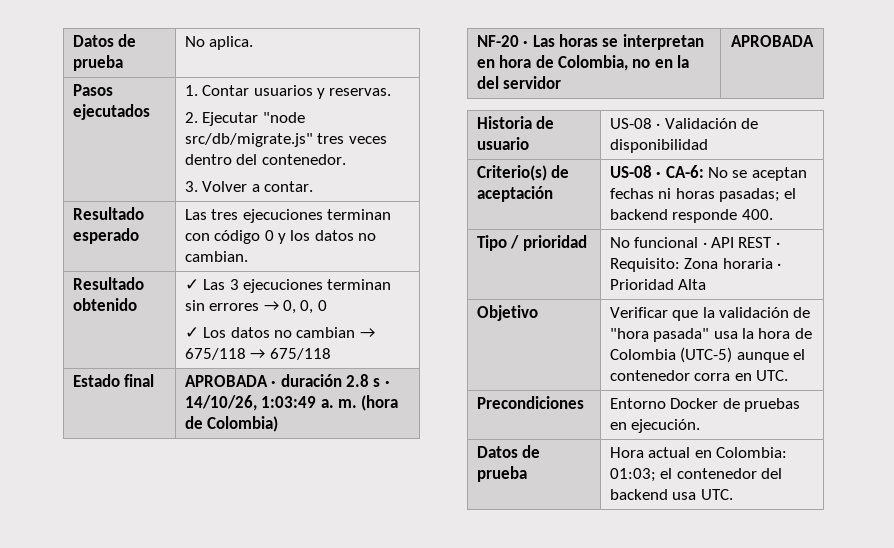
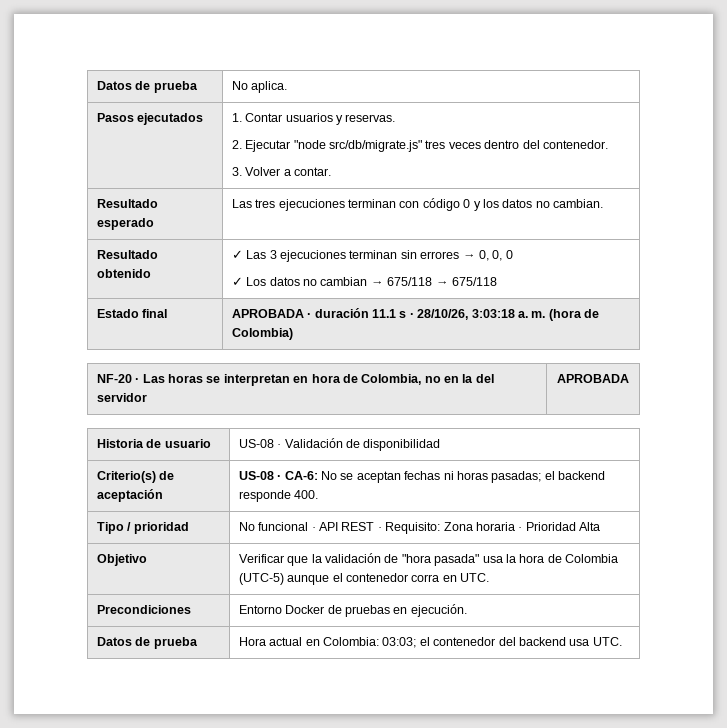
- Estado final | APROBADA · duración 2.8 s · 14/10/26, 1:03:49 a. m. (hora de Colombia)
+ Estado final | APROBADA · duración 11.1 s · 28/10/26, 3:03:18 a. m. (hora de Colombia)
- Datos de prueba | Hora actual en Colombia: 01:03; el contenedor del backend usa UTC.
+ Datos de prueba | Hora actual en Colombia: 03:03; el contenedor del backend usa UTC.

